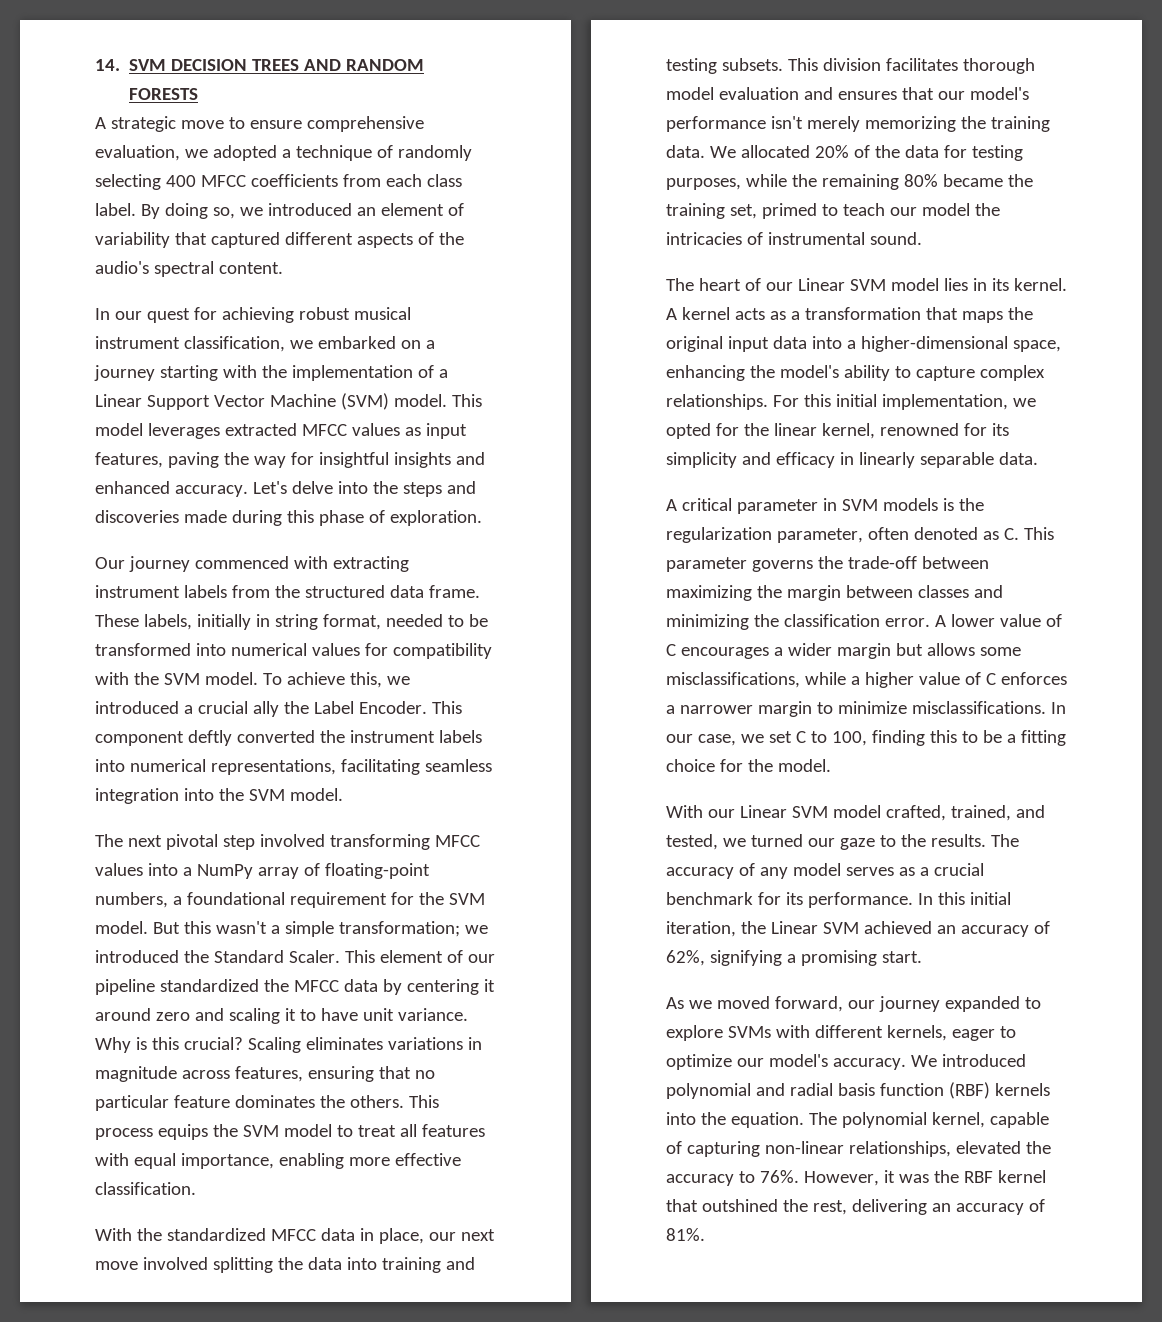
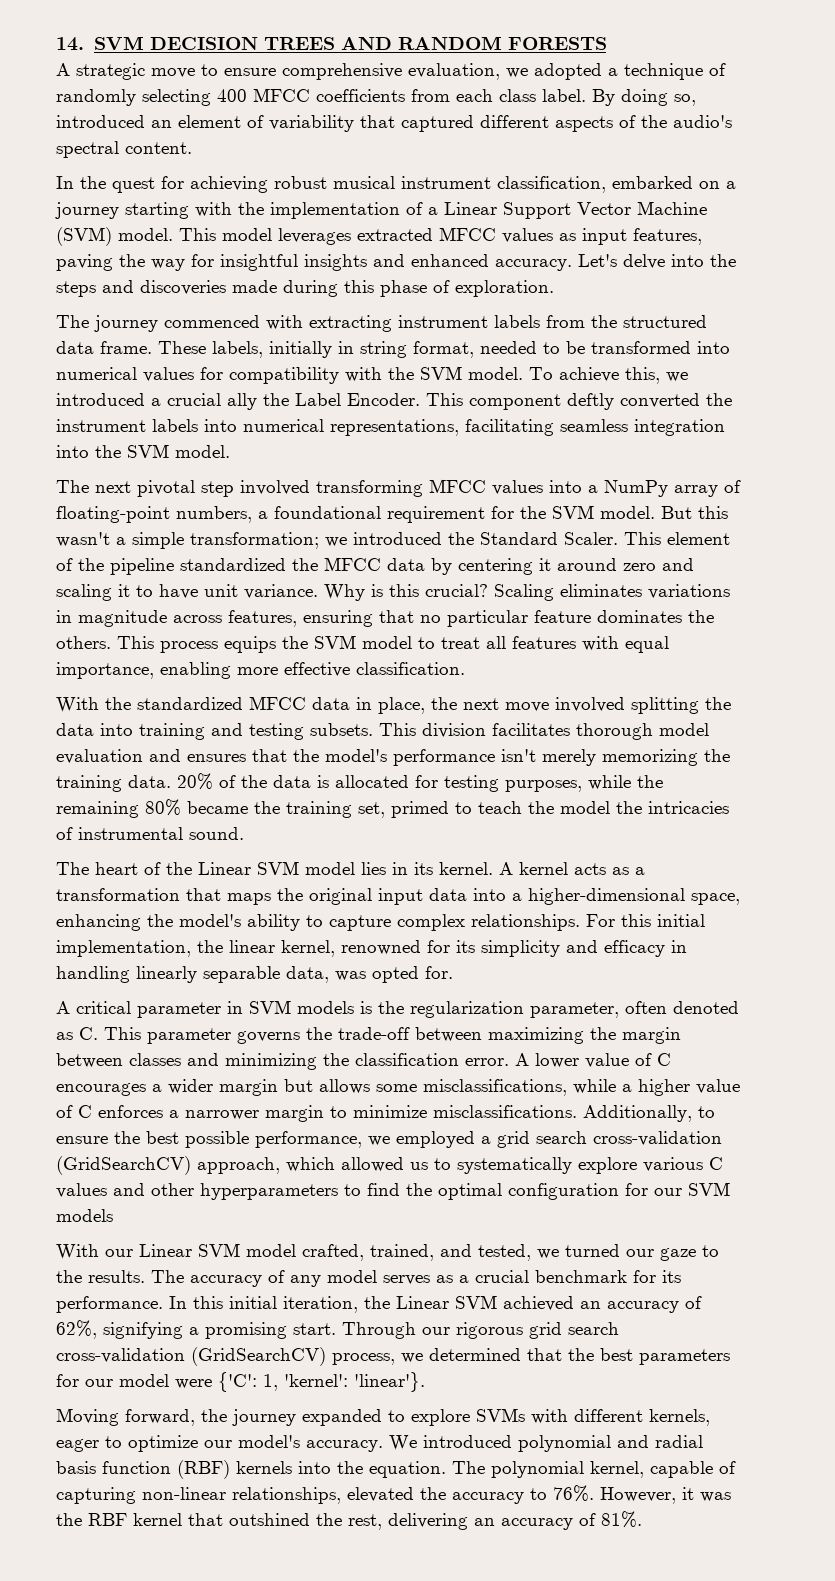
- By doing so, we introduced an element of variability that captured different aspects of the audio's spectral content.
+ By doing so, introduced an element of variability that captured different aspects of the audio's spectral content.
- In our quest for achieving robust musical instrument classification, we embarked on a journey starting with the implementation of a Linear Support Vector Machine (SVM) model.
+ In the quest for achieving robust musical instrument classification, embarked on a journey starting with the implementation of a Linear Support Vector Machine (SVM) model.
- Our journey commenced with extracting instrument labels from the structured data frame.
+ The journey commenced with extracting instrument labels from the structured data frame.
- This element of our pipeline standardized the MFCC data by centering it around zero and scaling it to have unit variance.
+ This element of the pipeline standardized the MFCC data by centering it around zero and scaling it to have unit variance.
- With the standardized MFCC data in place, our next move involved splitting the data into training and testing subsets.
+ With the standardized MFCC data in place, the next move involved splitting the data into training and testing subsets.
- This division facilitates thorough model evaluation and ensures that our model's performance isn't merely memorizing the training data.
+ This division facilitates thorough model evaluation and ensures that the model's performance isn't merely memorizing the training data.
- We allocated 20% of the data for testing purposes, while the remaining 80% became the training set, primed to teach our model the intricacies of instrumental sound.
+ 20% of the data is allocated for testing purposes, while the remaining 80% became the training set, primed to teach the model the intricacies of instrumental sound.
- The heart of our Linear SVM model lies in its kernel.
+ The heart of the Linear SVM model lies in its kernel.
- For this initial implementation, we opted for the linear kernel, renowned for its simplicity and efficacy in linearly separable data.
+ For this initial implementation, the linear kernel, renowned for its simplicity and efficacy in handling linearly separable data, was opted for.
- In our case, we set C to 100, finding this to be a fitting choice for the model.
+ Additionally, to ensure the best possible performance, we employed a grid search cross-validation (GridSearchCV) approach, which allowed us to systematically explore various C values and other hyperparameters to find the optimal configuration for our SVM models
- In this initial iteration, the Linear SVM achieved an accuracy of 62%, signifying a promising start.
- As we moved forward, our journey expanded to explore SVMs with different kernels, eager to optimize our model's accuracy.
+ In this initial iteration, the Linear SVM achieved an accuracy of 62%, signifying a promising start. Through our rigorous grid search cross-validation (GridSearchCV) process, we determined that the best parameters for our model were {'C': 1, 'kernel': 'linear'}.
+ Moving forward, the journey expanded to explore SVMs with different kernels, eager to optimize our model's accuracy.

